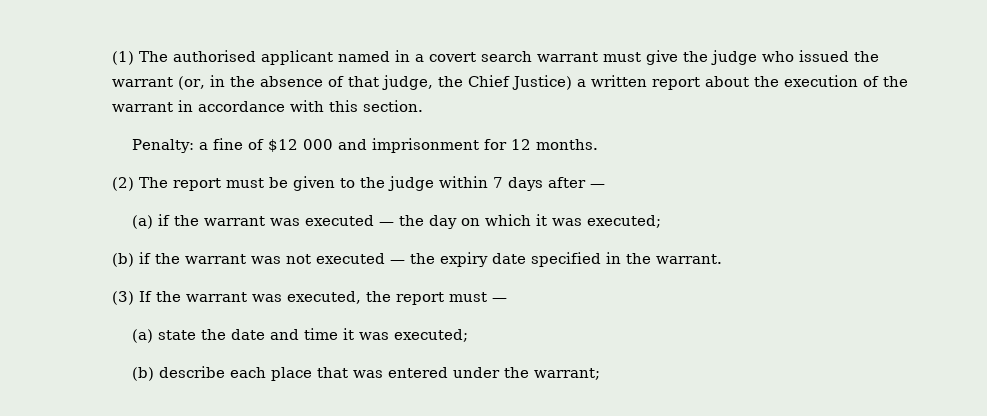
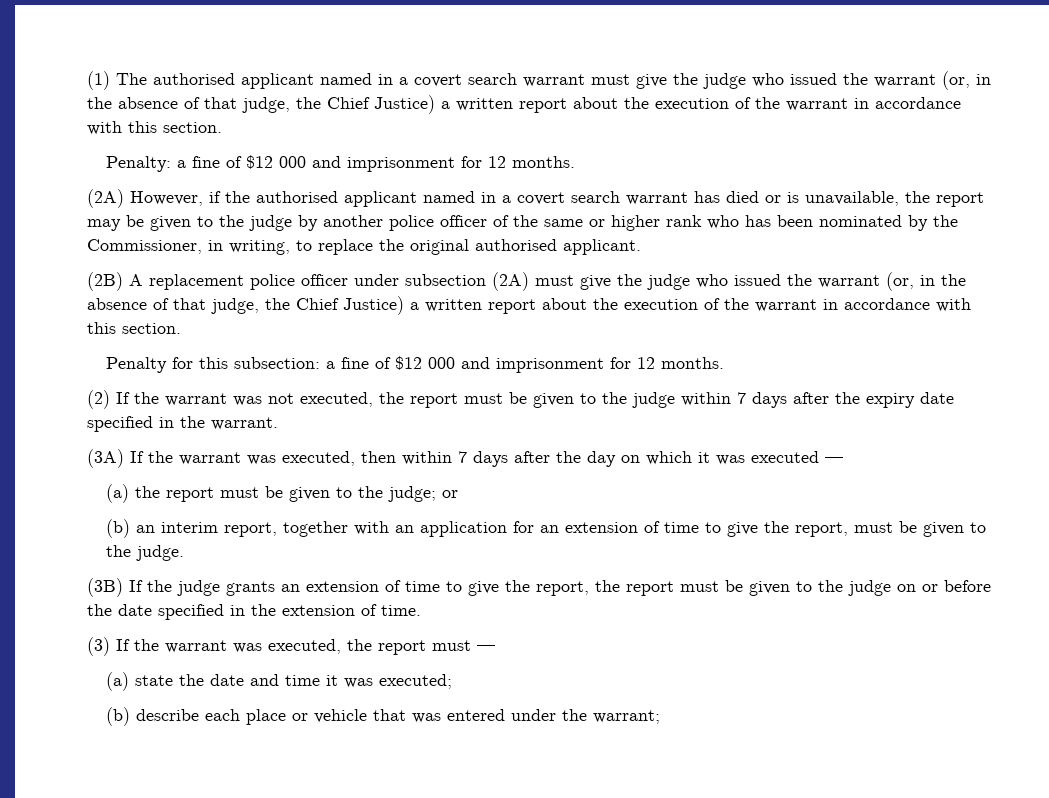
- (2) The report must be given to the judge within 7 days after —
- (a) if the warrant was executed — the day on which it was executed;
- (b) if the warrant was not executed — the expiry date specified in the warrant.
+ (2A) However, if the authorised applicant named in a covert search warrant has died or is unavailable, the report may be given to the judge by another police officer of the same or higher rank who has been nominated by the Commissioner, in writing, to replace the original authorised applicant.
+ (2B) A replacement police officer under subsection (2A) must give the judge who issued the warrant (or, in the absence of that judge, the Chief Justice) a written report about the execution of the warrant in accordance with this section.
+ Penalty for this subsection: a fine of $12 000 and imprisonment for 12 months.
+ (2) If the warrant was not executed, the report must be given to the judge within 7 days after the expiry date specified in the warrant.
+ (3A) If the warrant was executed, then within 7 days after the day on which it was executed —
+ (a) the report must be given to the judge; or
+ (b) an interim report, together with an application for an extension of time to give the report, must be given to the judge.
+ (3B) If the judge grants an extension of time to give the report, the report must be given to the judge on or before the date specified in the extension of time.
- (b) describe each place that was entered under the warrant;
+ (b) describe each place or vehicle that was entered under the warrant;

